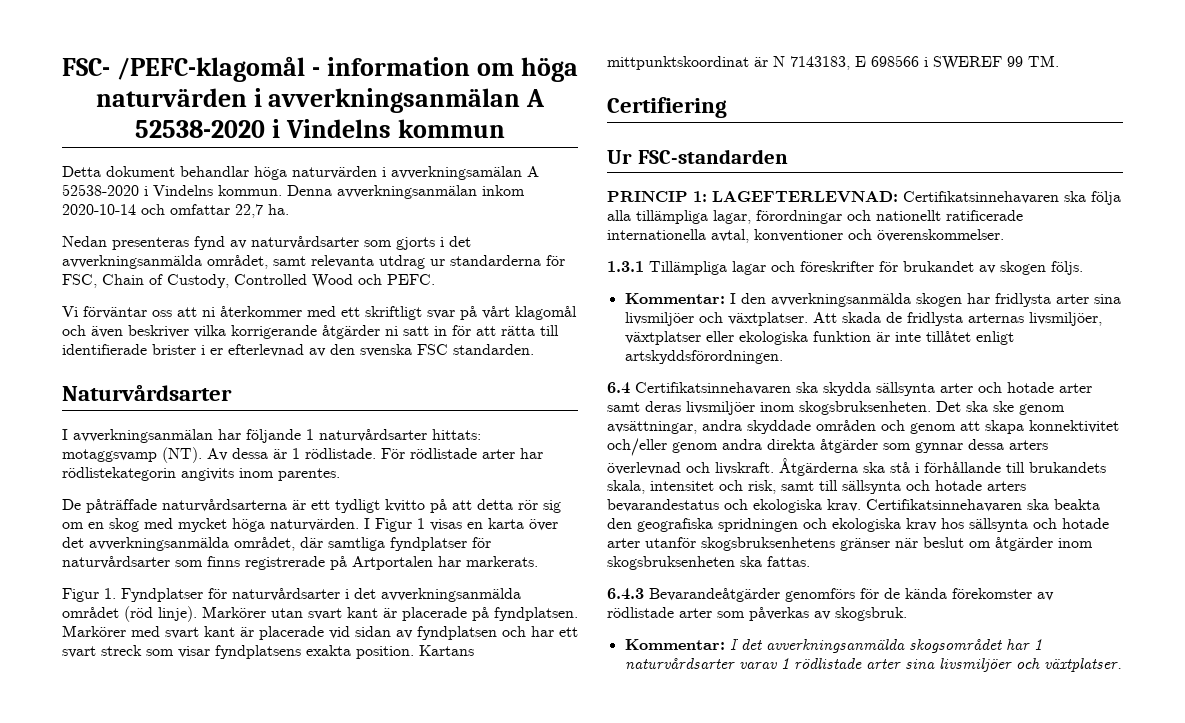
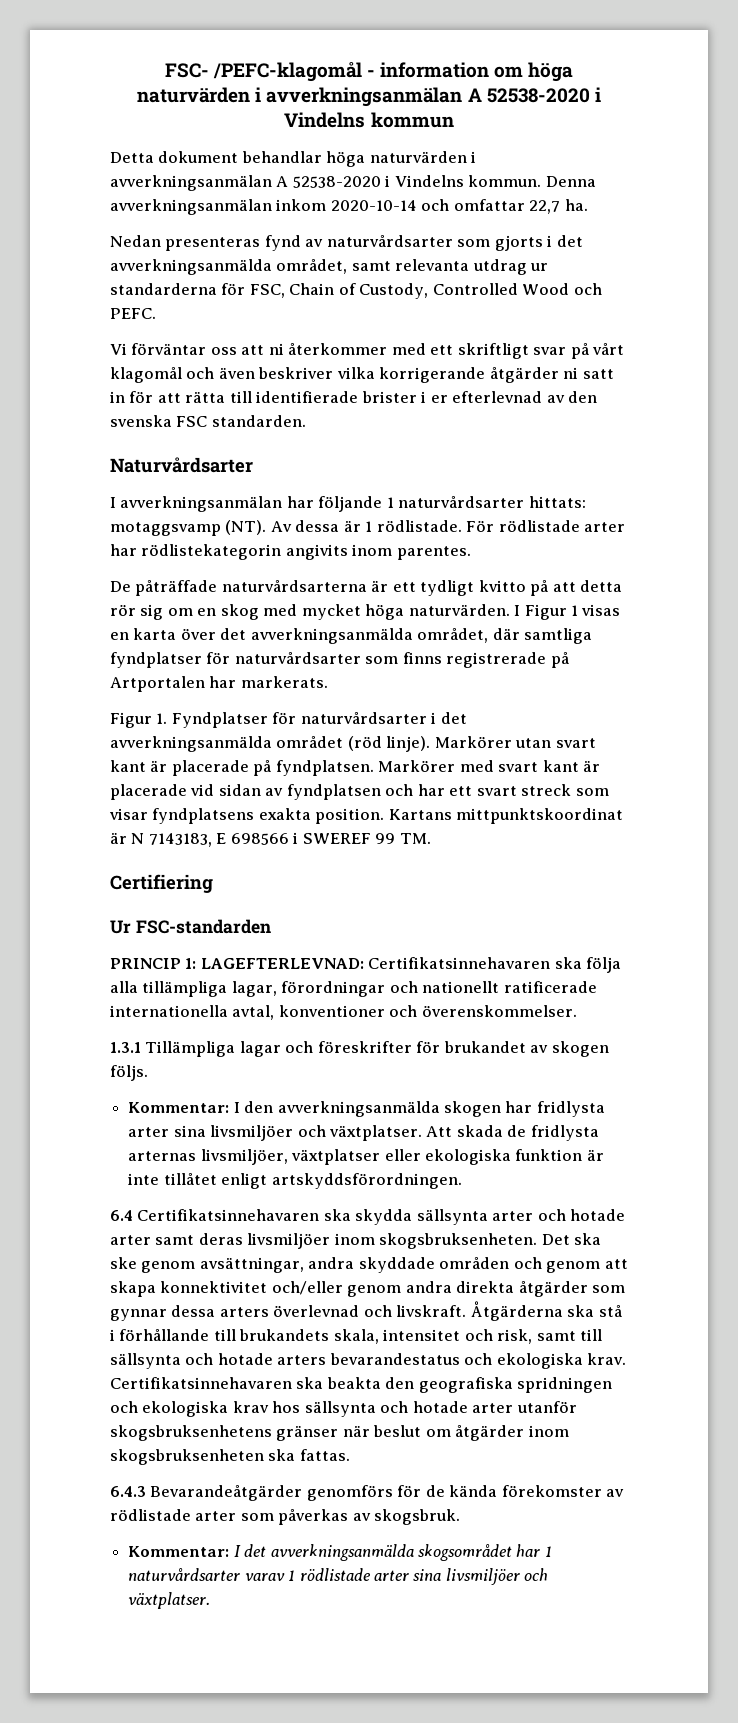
- Detta dokument behandlar höga naturvärden i avverkningsamälan A 52538-2020 i Vindelns kommun.
+ Detta dokument behandlar höga naturvärden i avverkningsanmälan A 52538-2020 i Vindelns kommun.

